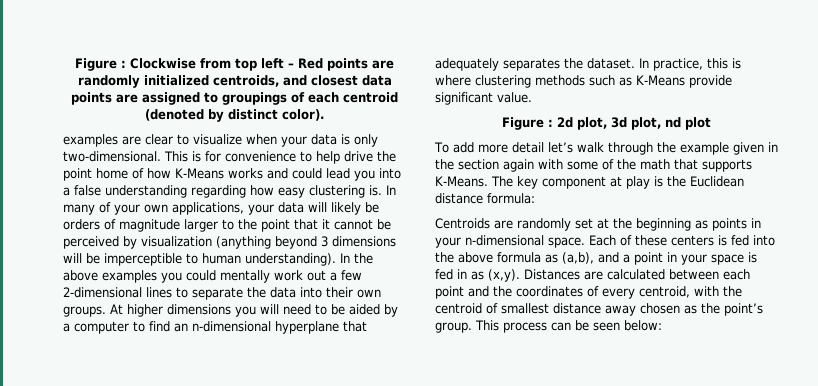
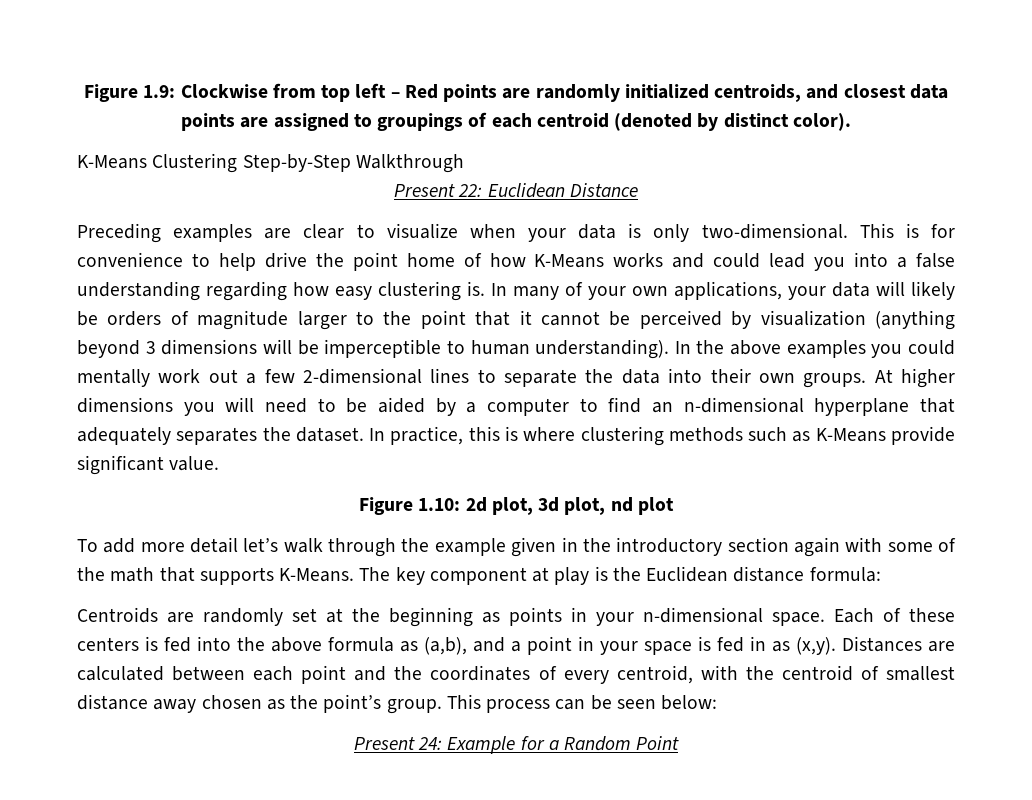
- Figure : Clockwise from top left – Red points are randomly initialized centroids, and closest data points are assigned to groupings of each centroid (denoted by distinct color).
+ Figure 1.9: Clockwise from top left – Red points are randomly initialized centroids, and closest data points are assigned to groupings of each centroid (denoted by distinct color).
- examples are clear to visualize when your data is only two-dimensional.
+ K-Means Clustering Step-by-Step Walkthrough
+ Present 22: Euclidean Distance
+ Preceding examples are clear to visualize when your data is only two-dimensional.
- Figure : 2d plot, 3d plot, nd plot
+ Figure 1.10: 2d plot, 3d plot, nd plot
- To add more detail let’s walk through the example given in the section again with some of the math that supports K-Means.
+ To add more detail let’s walk through the example given in the introductory section again with some of the math that supports K-Means.
+ Present 24: Example for a Random Point

